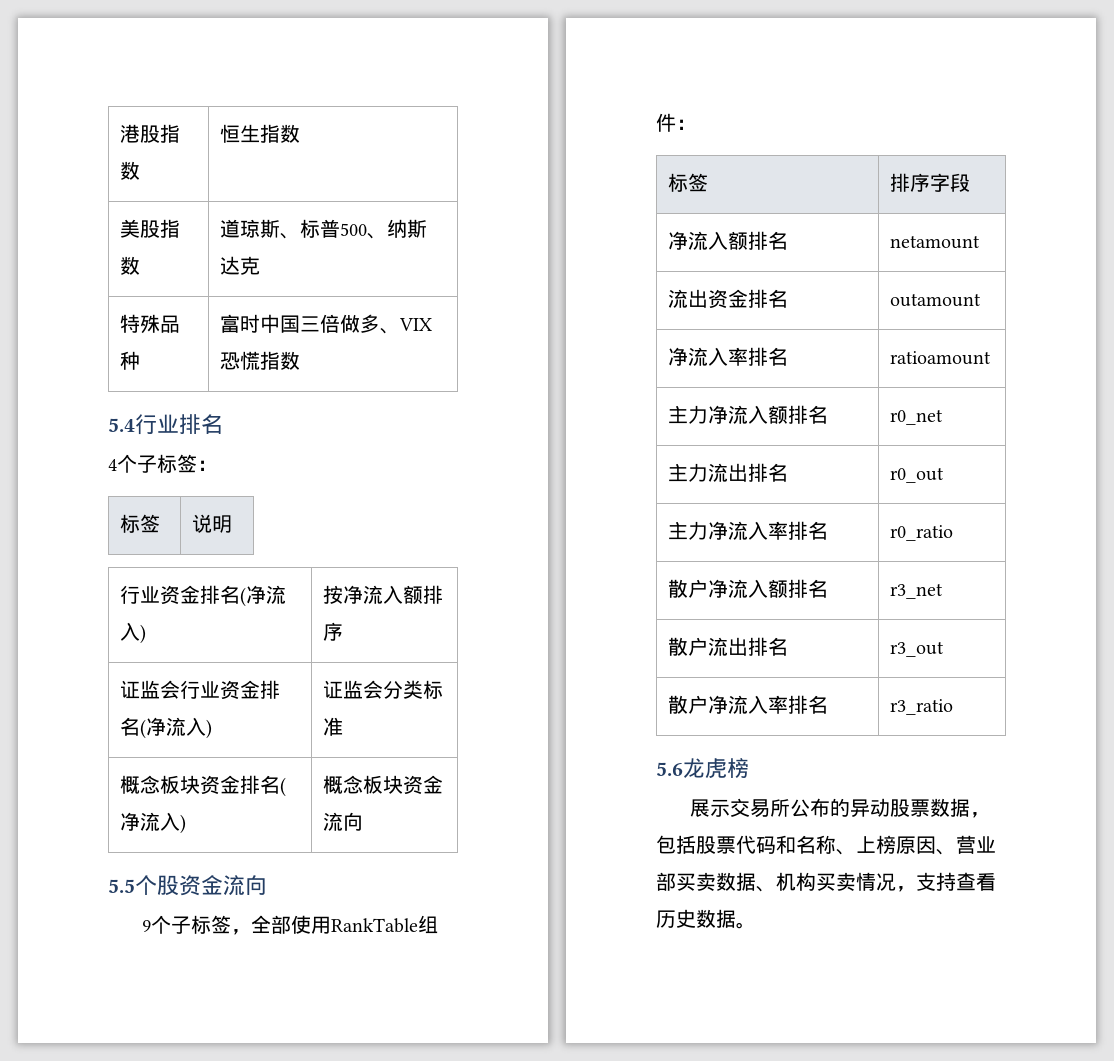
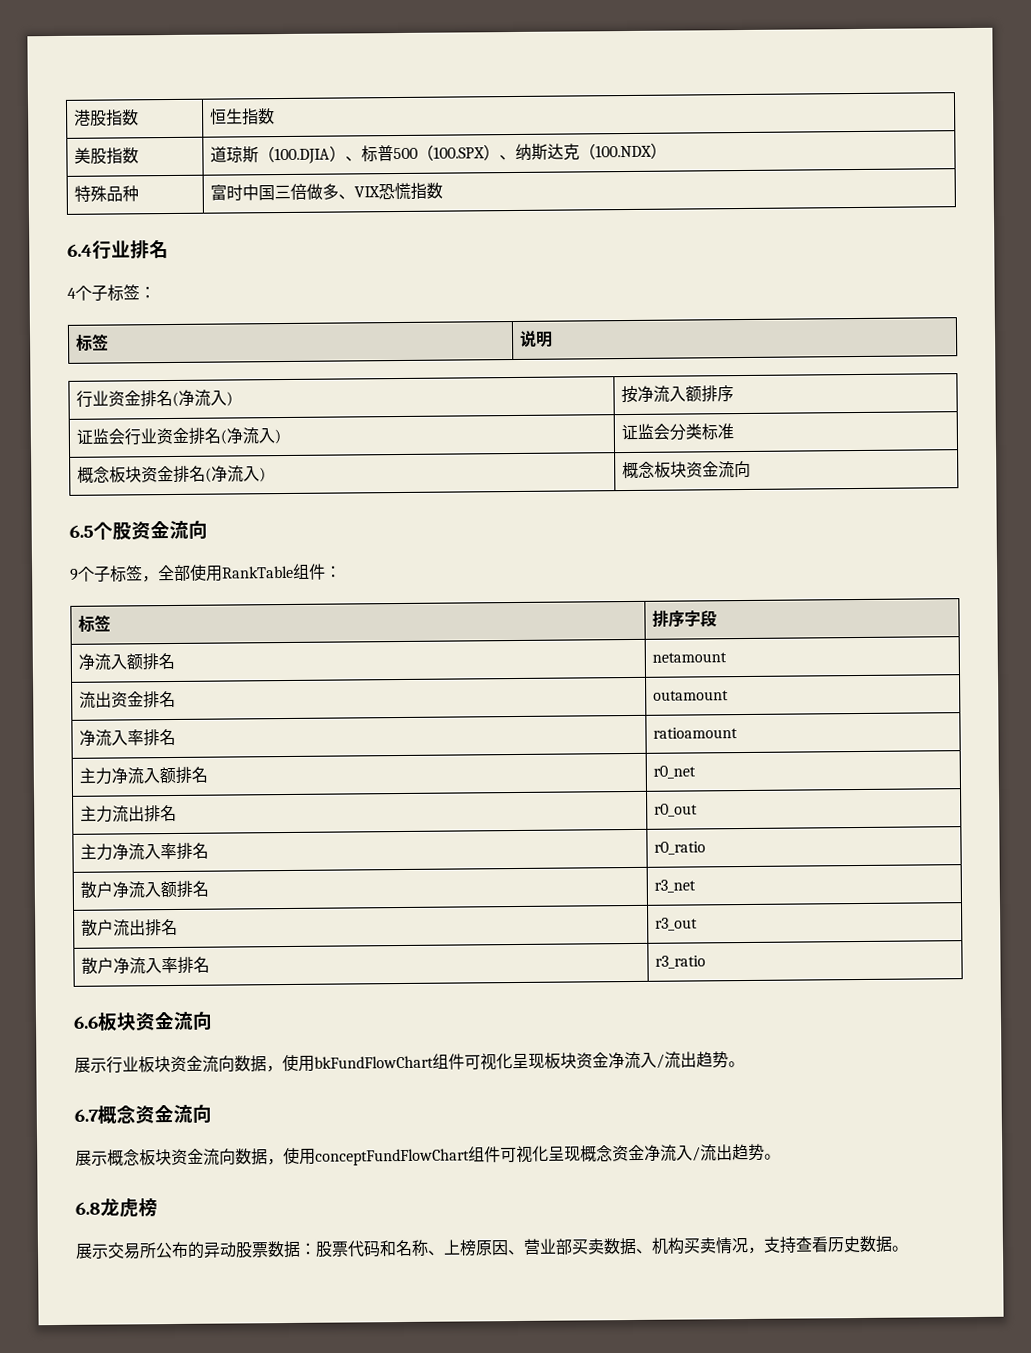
- 美股指数 | 道琼斯、标普500、纳斯达克
+ 美股指数 | 道琼斯（100.DJIA）、标普500（100.SPX）、纳斯达克（100.NDX）
- 5.4行业排名
+ 6.4行业排名
- 5.5个股资金流向
+ 6.5个股资金流向
- 5.6龙虎榜
+ 6.6板块资金流向
+ 展示行业板块资金流向数据，使用bkFundFlowChart组件可视化呈现板块资金净流入/流出趋势。
+ 6.7概念资金流向
+ 展示概念板块资金流向数据，使用conceptFundFlowChart组件可视化呈现概念资金净流入/流出趋势。
+ 6.8龙虎榜
- 展示交易所公布的异动股票数据，包括股票代码和名称、上榜原因、营业部买卖数据、机构买卖情况，支持查看历史数据。
+ 展示交易所公布的异动股票数据：股票代码和名称、上榜原因、营业部买卖数据、机构买卖情况，支持查看历史数据。

